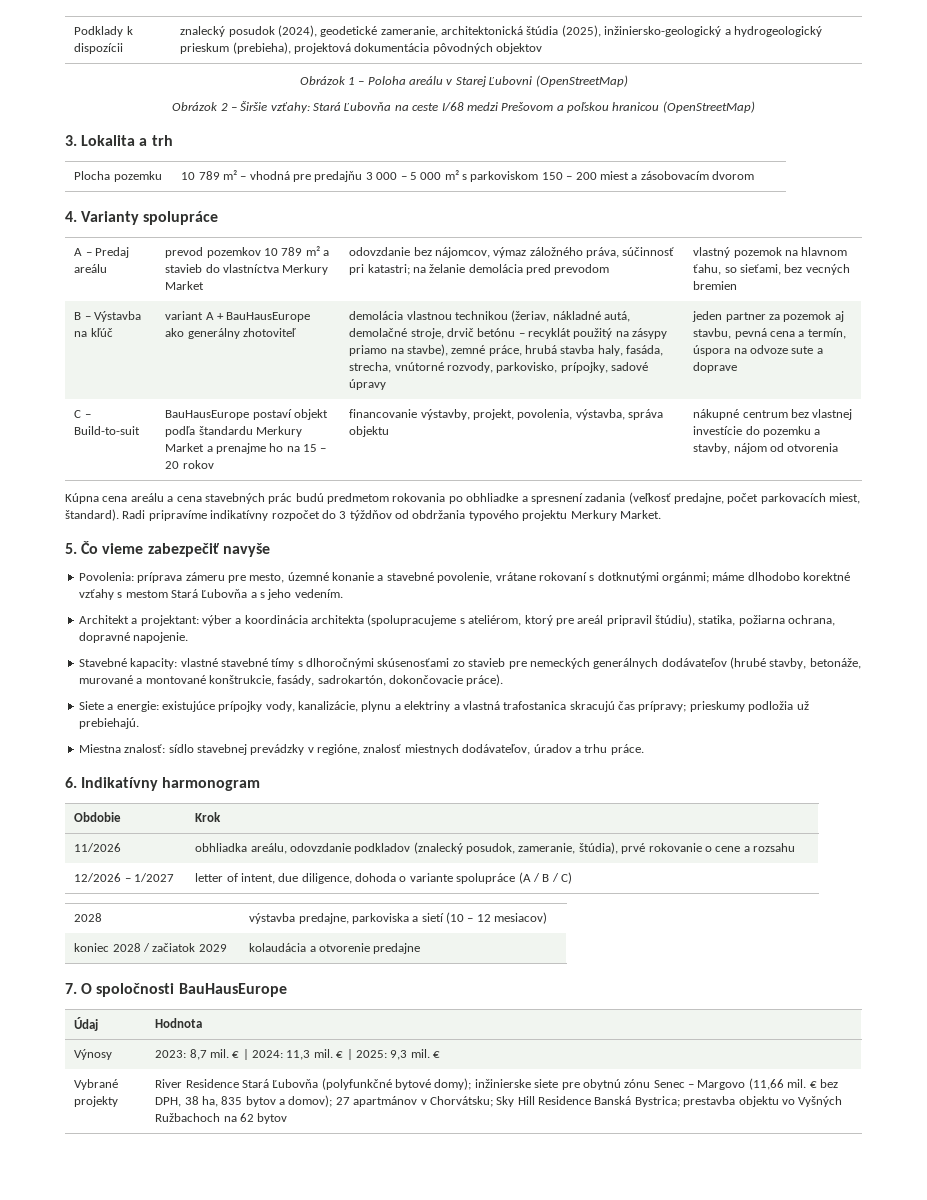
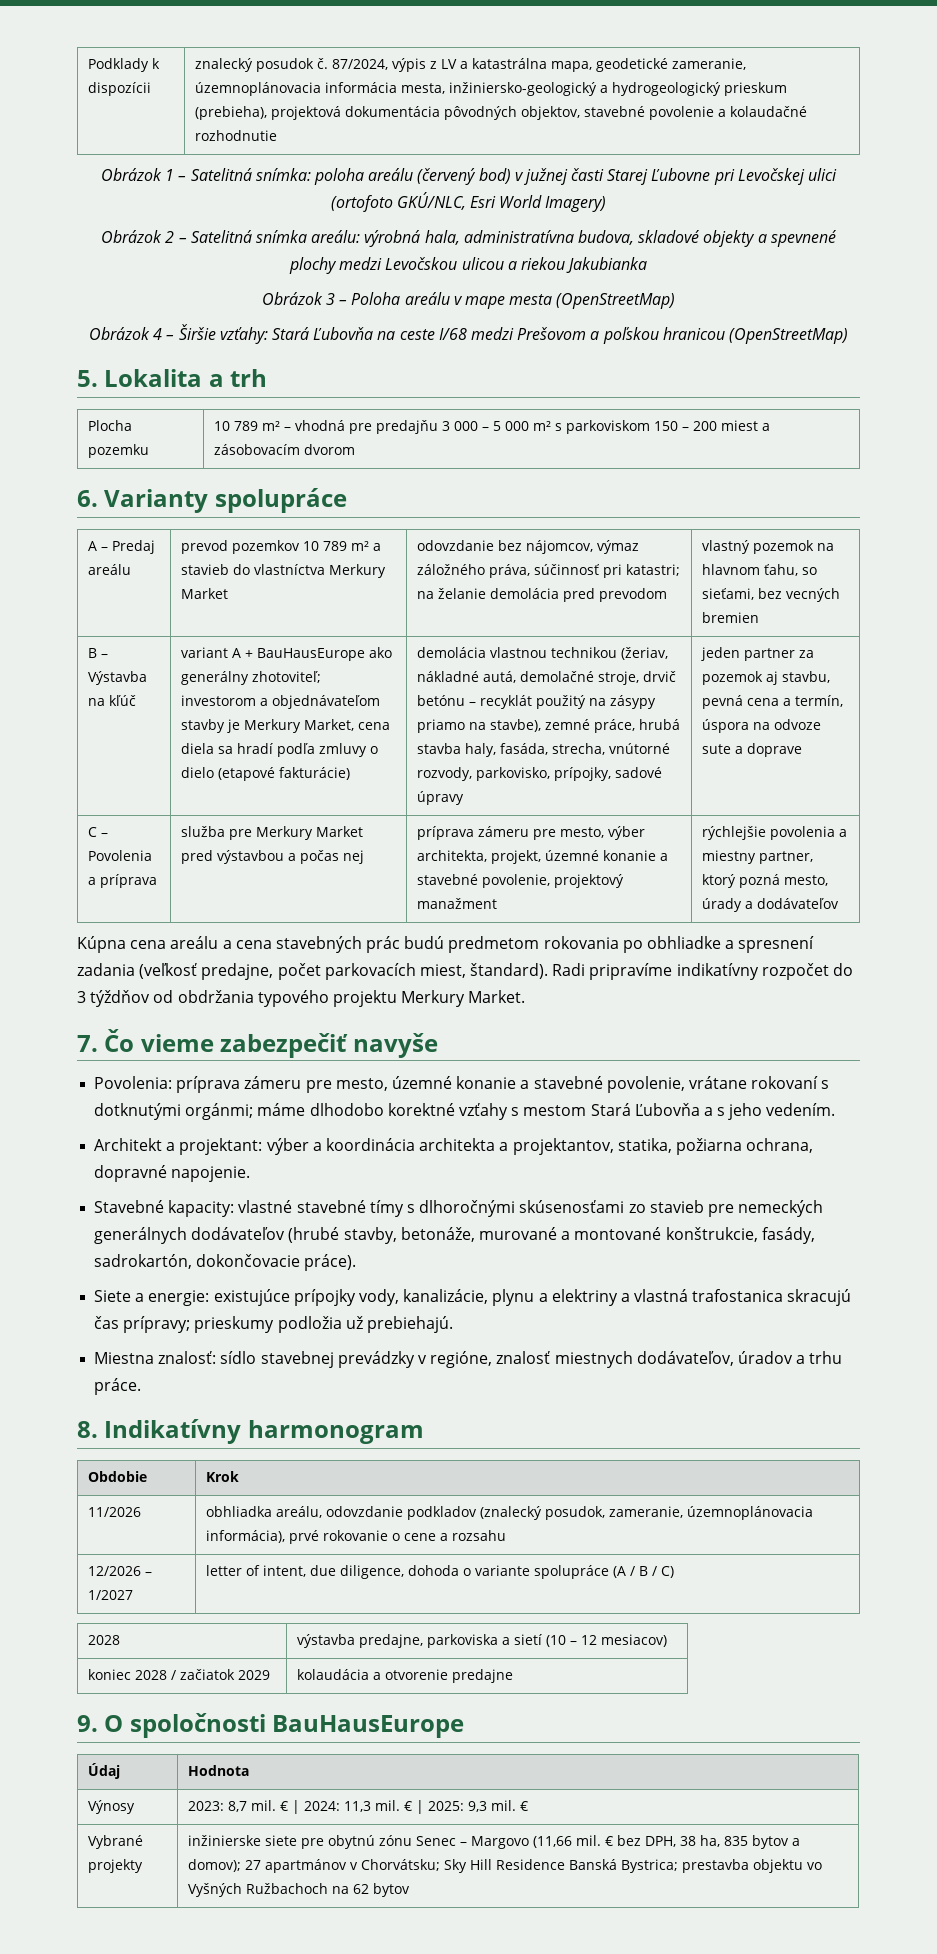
- Podklady k dispozícii | znalecký posudok (2024), geodetické zameranie, architektonická štúdia (2025), inžiniersko-geologický a hydrogeologický prieskum (prebieha), projektová dokumentácia pôvodných objektov
- Obrázok 1 – Poloha areálu v Starej Ľubovni (OpenStreetMap)
+ Podklady k dispozícii | znalecký posudok č. 87/2024, výpis z LV a katastrálna mapa, geodetické zameranie, územnoplánovacia informácia mesta, inžiniersko-geologický a hydrogeologický prieskum (prebieha), projektová dokumentácia pôvodných objektov, stavebné povolenie a kolaudačné rozhodnutie
+ Obrázok 1 – Satelitná snímka: poloha areálu (červený bod) v južnej časti Starej Ľubovne pri Levočskej ulici (ortofoto GKÚ/NLC, Esri World Imagery)
+ Obrázok 2 – Satelitná snímka areálu: výrobná hala, administratívna budova, skladové objekty a spevnené plochy medzi Levočskou ulicou a riekou Jakubianka
+ Obrázok 3 – Poloha areálu v mape mesta (OpenStreetMap)
- Obrázok 2 – Širšie vzťahy: Stará Ľubovňa na ceste I/68 medzi Prešovom a poľskou hranicou (OpenStreetMap)
+ Obrázok 4 – Širšie vzťahy: Stará Ľubovňa na ceste I/68 medzi Prešovom a poľskou hranicou (OpenStreetMap)
- 3. Lokalita a trh
+ 5. Lokalita a trh
- 4. Varianty spolupráce
+ 6. Varianty spolupráce
- variant A + BauHausEurope ako generálny zhotoviteľ
+ variant A + BauHausEurope ako generálny zhotoviteľ; investorom a objednávateľom stavby je Merkury Market, cena diela sa hradí podľa zmluvy o dielo (etapové fakturácie)
- C – Build-to-suit | BauHausEurope postaví objekt podľa štandardu Merkury Market a prenajme ho na 15 – 20 rokov | financovanie výstavby, projekt, povolenia, výstavba, správa objektu | nákupné centrum bez vlastnej investície do pozemku a stavby, nájom od otvorenia
+ C – Povolenia a príprava | služba pre Merkury Market pred výstavbou a počas nej | príprava zámeru pre mesto, výber architekta, projekt, územné konanie a stavebné povolenie, projektový manažment | rýchlejšie povolenia a miestny partner, ktorý pozná mesto, úrady a dodávateľov
- 5. Čo vieme zabezpečiť navyše
+ 7. Čo vieme zabezpečiť navyše
- Architekt a projektant: výber a koordinácia architekta (spolupracujeme s ateliérom, ktorý pre areál pripravil štúdiu), statika, požiarna ochrana, dopravné napojenie.
+ Architekt a projektant: výber a koordinácia architekta a projektantov, statika, požiarna ochrana, dopravné napojenie.
- 6. Indikatívny harmonogram
+ 8. Indikatívny harmonogram
- 11/2026 | obhliadka areálu, odovzdanie podkladov (znalecký posudok, zameranie, štúdia), prvé rokovanie o cene a rozsahu
+ 11/2026 | obhliadka areálu, odovzdanie podkladov (znalecký posudok, zameranie, územnoplánovacia informácia), prvé rokovanie o cene a rozsahu
- 7. O spoločnosti BauHausEurope
+ 9. O spoločnosti BauHausEurope
- River Residence Stará Ľubovňa (polyfunkčné bytové domy); inžinierske siete pre obytnú zónu Senec – Margovo (11,66 mil.
+ inžinierske siete pre obytnú zónu Senec – Margovo (11,66 mil.

